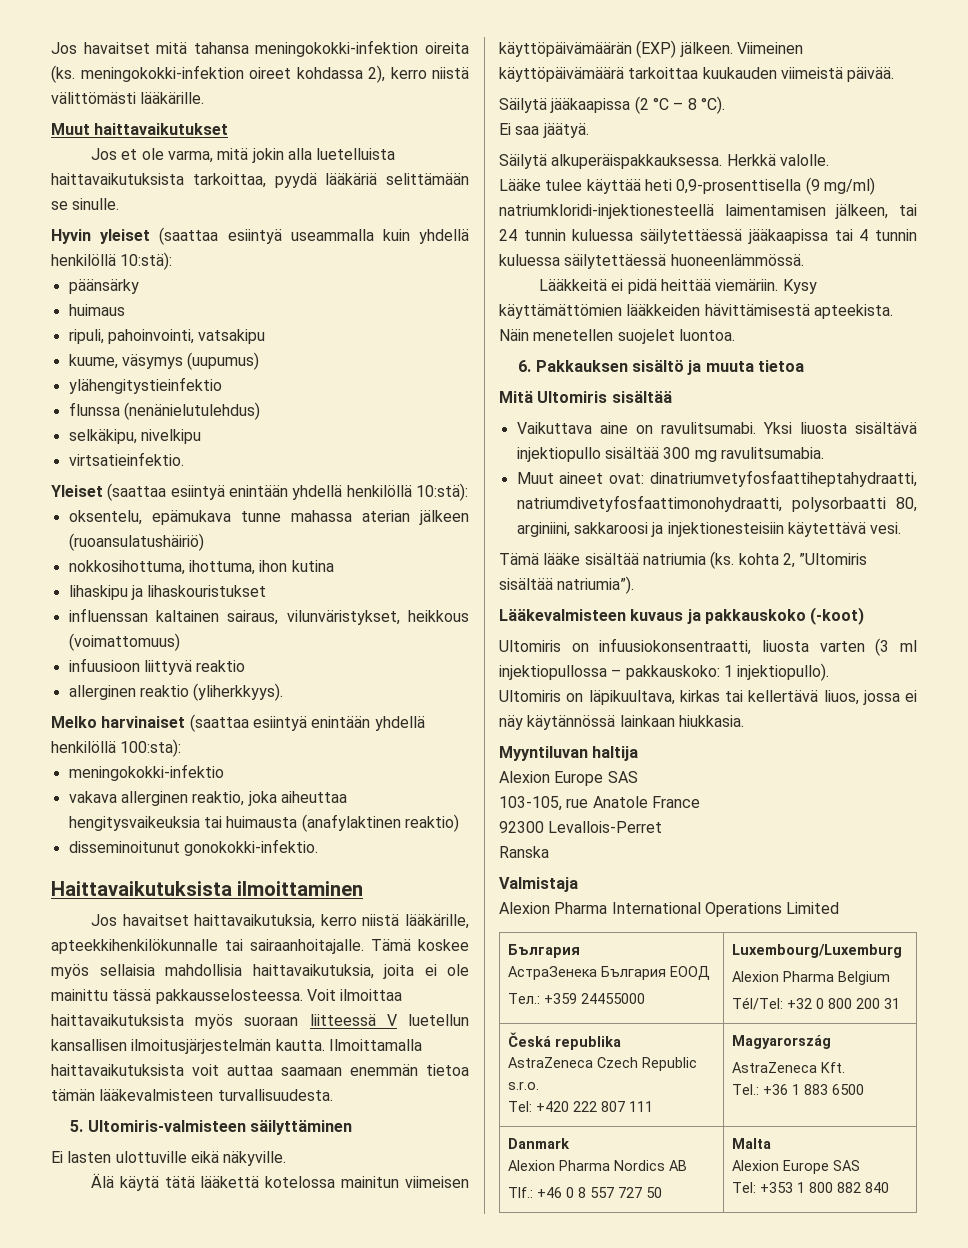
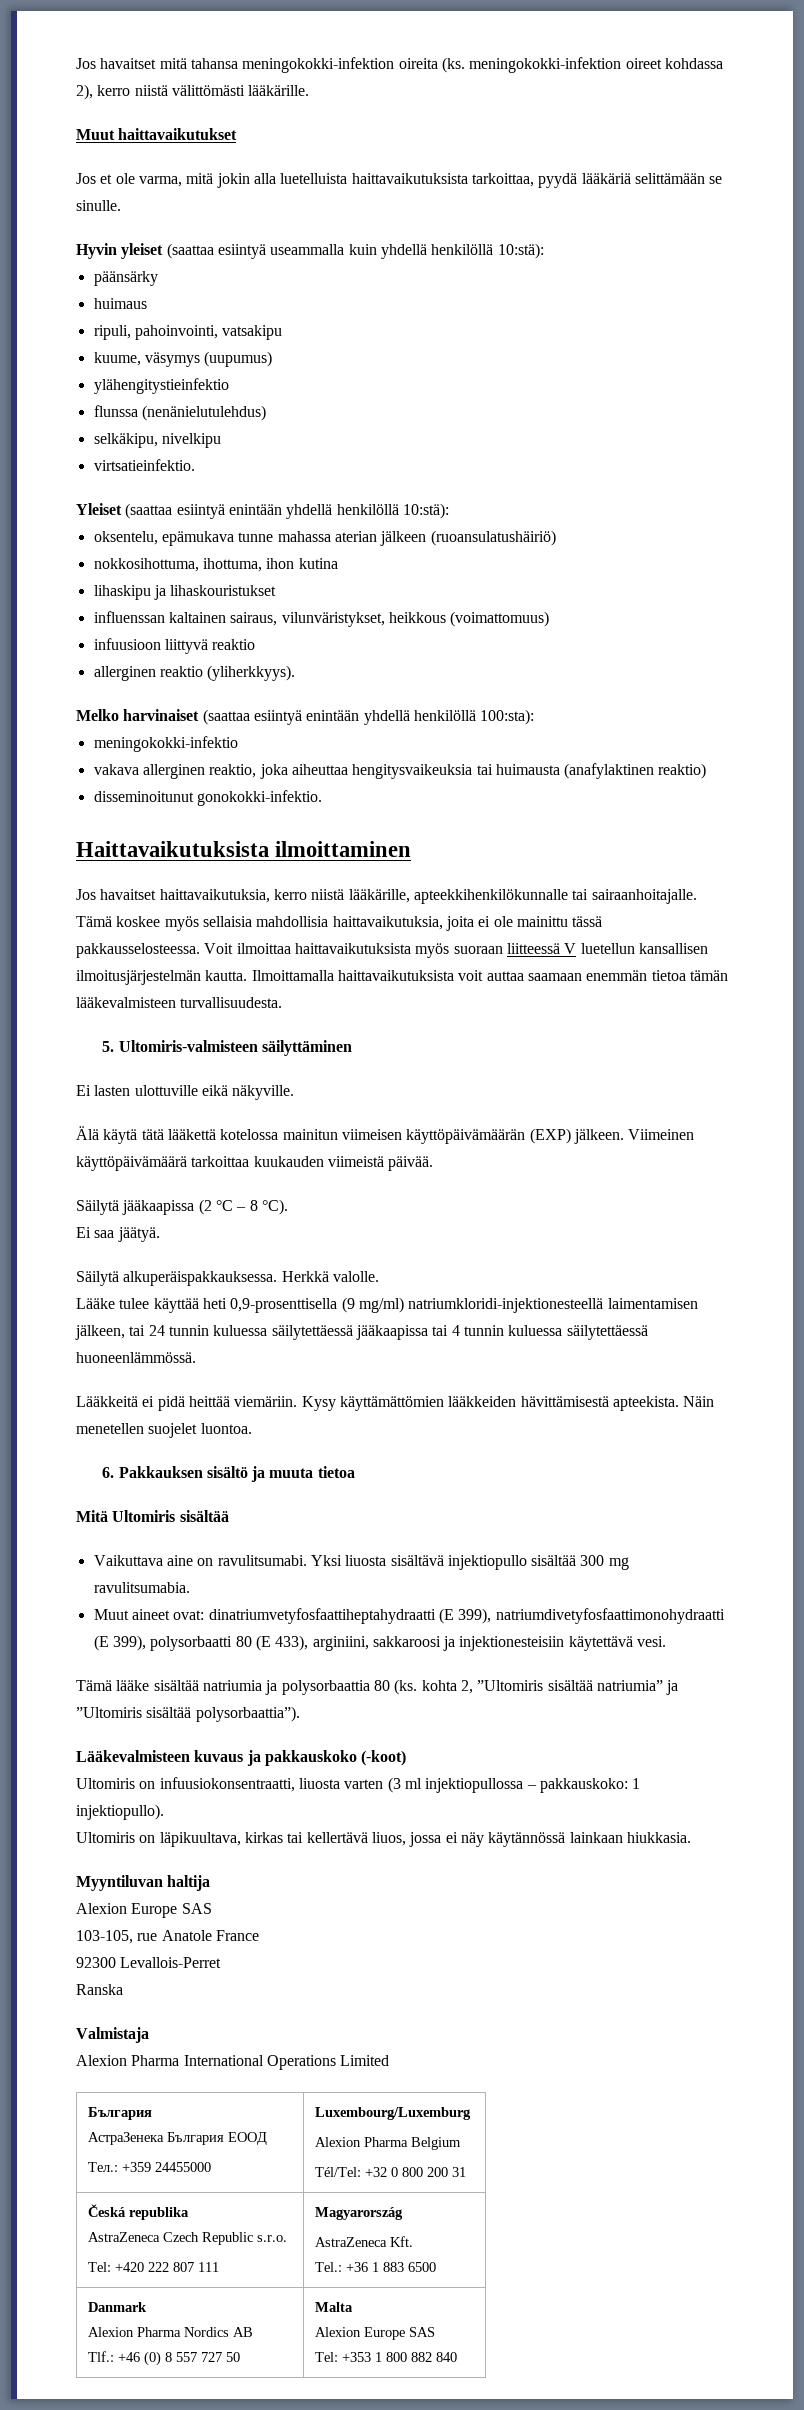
- Muut aineet ovat: dinatriumvetyfosfaattiheptahydraatti, natriumdivetyfosfaattimonohydraatti, polysorbaatti 80, arginiini, sakkaroosi ja injektionesteisiin käytettävä vesi.
+ Muut aineet ovat: dinatriumvetyfosfaattiheptahydraatti (E 399), natriumdivetyfosfaattimonohydraatti (E 399), polysorbaatti 80 (E 433), arginiini, sakkaroosi ja injektionesteisiin käytettävä vesi.
- Tämä lääke sisältää natriumia (ks. kohta 2, ”Ultomiris sisältää natriumia”).
+ Tämä lääke sisältää natriumia ja polysorbaattia 80 (ks. kohta 2, ”Ultomiris sisältää natriumia” ja ”Ultomiris sisältää polysorbaattia”).
  Danmark
  Alexion Pharma Nordics AB
- Tlf.: +46 0 8 557 727 50 | Malta
+ Tlf.: +46 (0) 8 557 727 50 | Malta

